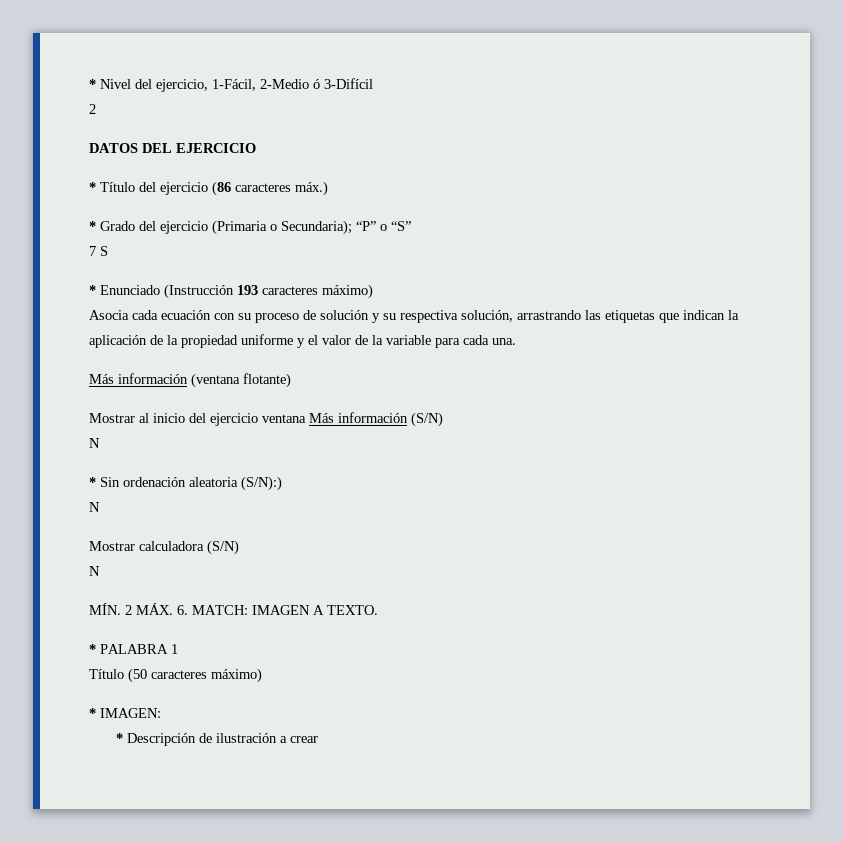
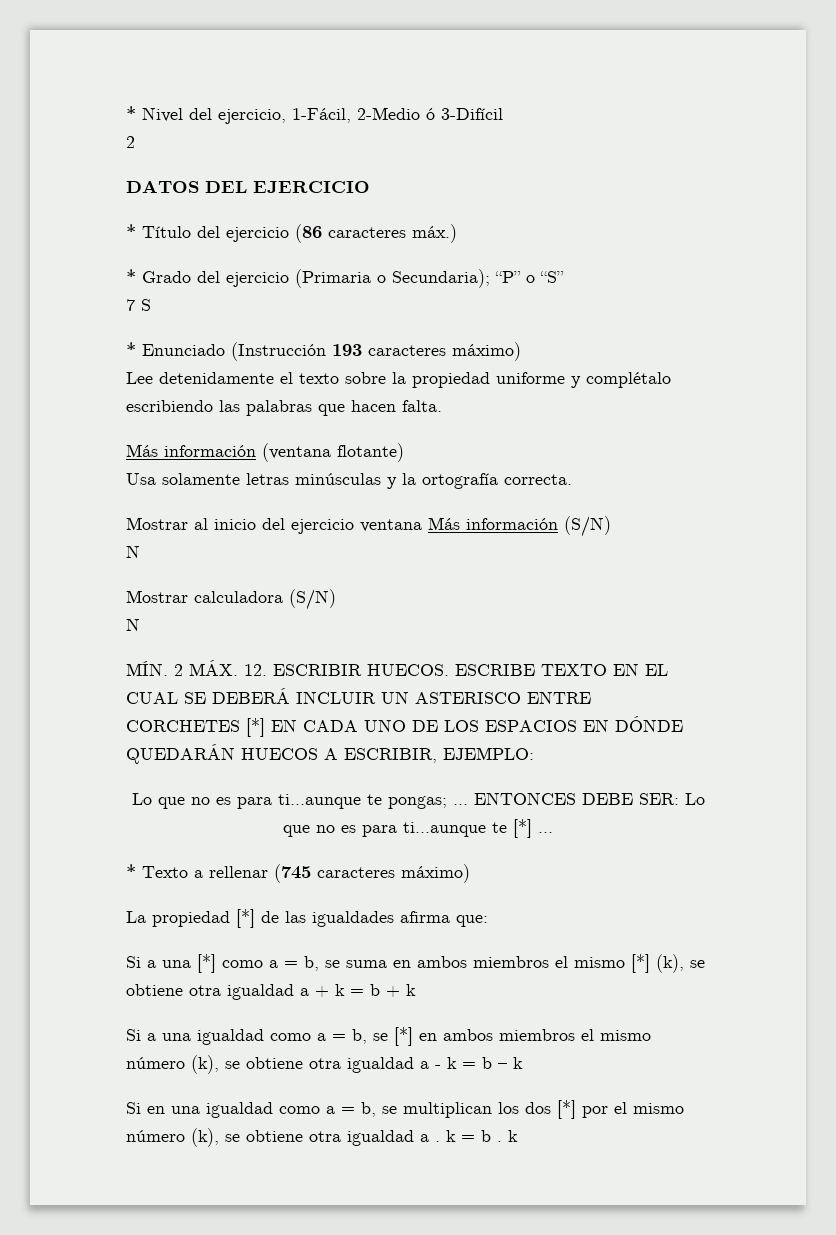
- Asocia cada ecuación con su proceso de solución y su respectiva solución, arrastrando las etiquetas que indican la aplicación de la propiedad uniforme y el valor de la variable para cada una.
+ Lee detenidamente el texto sobre la propiedad uniforme y complétalo escribiendo las palabras que hacen falta.
  Más información (ventana flotante)
+ Usa solamente letras minúsculas y la ortografía correcta.
- * Sin ordenación aleatoria (S/N):)
- N
- MÍN. 2 MÁX. 6. MATCH: IMAGEN A TEXTO.
- * PALABRA 1
- Título (50 caracteres máximo)
- * IMAGEN:
- * Descripción de ilustración a crear
+ MÍN. 2 MÁX. 12. ESCRIBIR HUECOS. ESCRIBE TEXTO EN EL CUAL SE DEBERÁ INCLUIR UN ASTERISCO ENTRE CORCHETES [*] EN CADA UNO DE LOS ESPACIOS EN DÓNDE QUEDARÁN HUECOS A ESCRIBIR, EJEMPLO:
+ Lo que no es para ti...aunque te pongas; … ENTONCES DEBE SER: Lo que no es para ti...aunque te [*] …
+ * Texto a rellenar (745 caracteres máximo)
+ La propiedad [*] de las igualdades afirma que:
+ Si a una [*] como a = b, se suma en ambos miembros el mismo [*] (k), se obtiene otra igualdad a + k = b + k
+ Si a una igualdad como a = b, se [*] en ambos miembros el mismo número (k), se obtiene otra igualdad a - k = b – k
+ Si en una igualdad como a = b, se multiplican los dos [*] por el mismo número (k), se obtiene otra igualdad a . k = b . k

